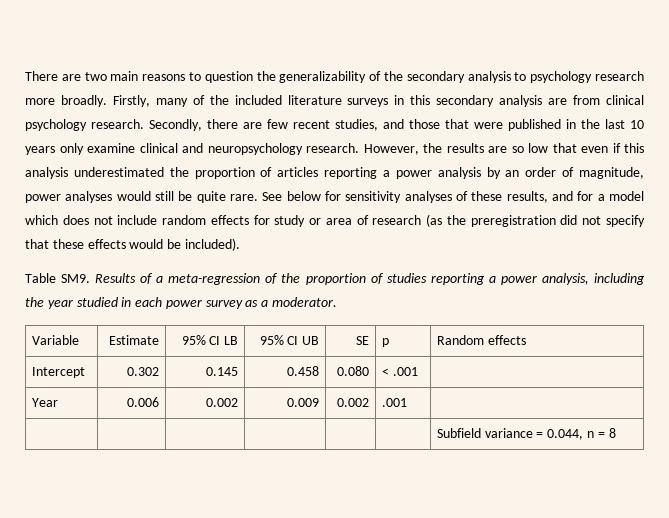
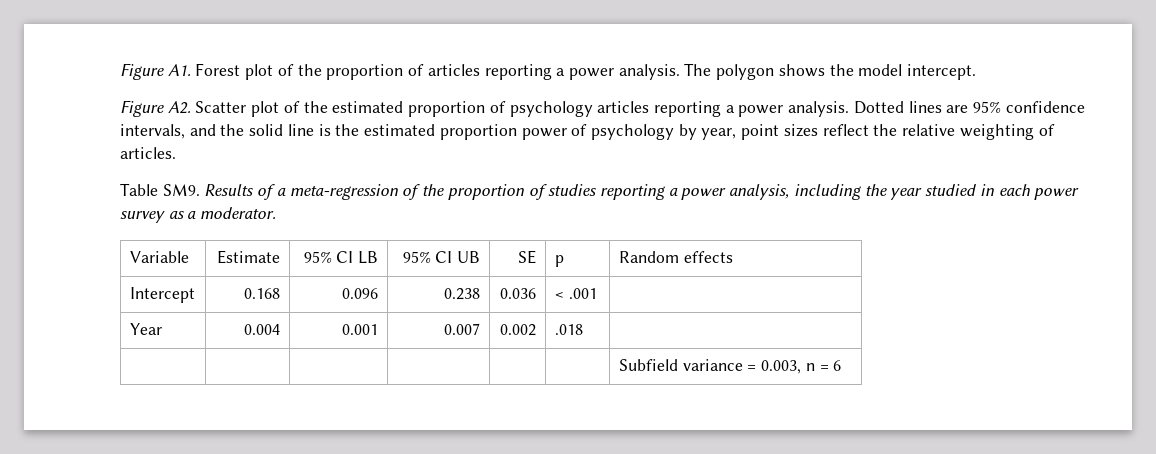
- There are two main reasons to question the generalizability of the secondary analysis to psychology research more broadly. Firstly, many of the included literature surveys in this secondary analysis are from clinical psychology research. Secondly, there are few recent studies, and those that were published in the last 10 years only examine clinical and neuropsychology research. However, the results are so low that even if this analysis underestimated the proportion of articles reporting a power analysis by an order of magnitude, power analyses would still be quite rare. See below for sensitivity analyses of these results, and for a model which does not include random effects for study or area of research (as the preregistration did not specify that these effects would be included).
+ Figure A1. Forest plot of the proportion of articles reporting a power analysis. The polygon shows the model intercept.
+ Figure A2. Scatter plot of the estimated proportion of psychology articles reporting a power analysis. Dotted lines are 95% confidence intervals, and the solid line is the estimated proportion power of psychology by year, point sizes reflect the relative weighting of articles.
- Intercept | 0.302 | 0.145 | 0.458 | 0.080 | < .001 |
+ Intercept | 0.168 | 0.096 | 0.238 | 0.036 | < .001 |
- Year | 0.006 | 0.002 | 0.009 | 0.002 | .001 |
+ Year | 0.004 | 0.001 | 0.007 | 0.002 | .018 |
- | | | | | | Subfield variance = 0.044, n = 8
+ | | | | | | Subfield variance = 0.003, n = 6

